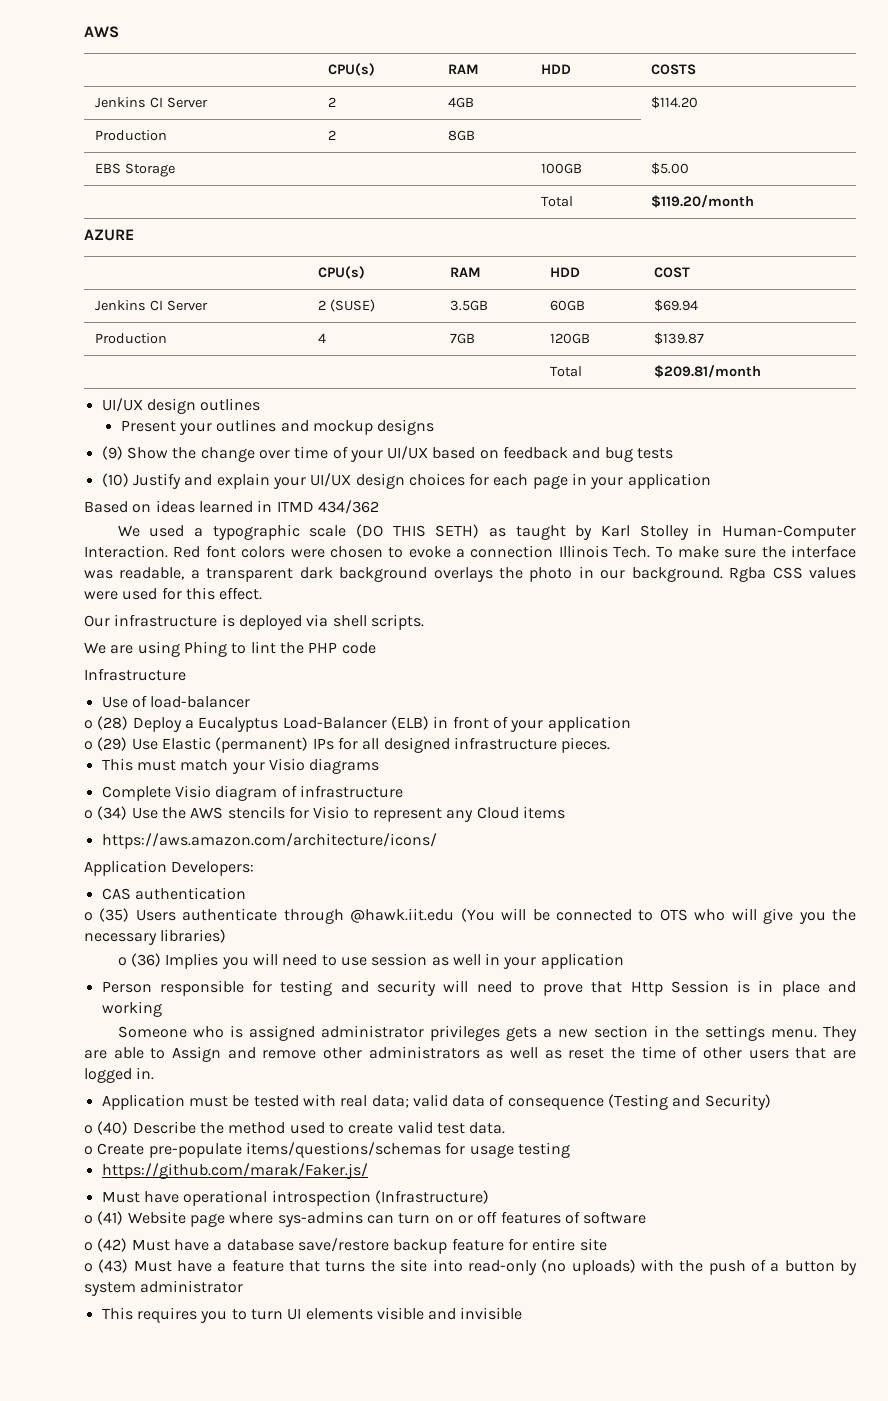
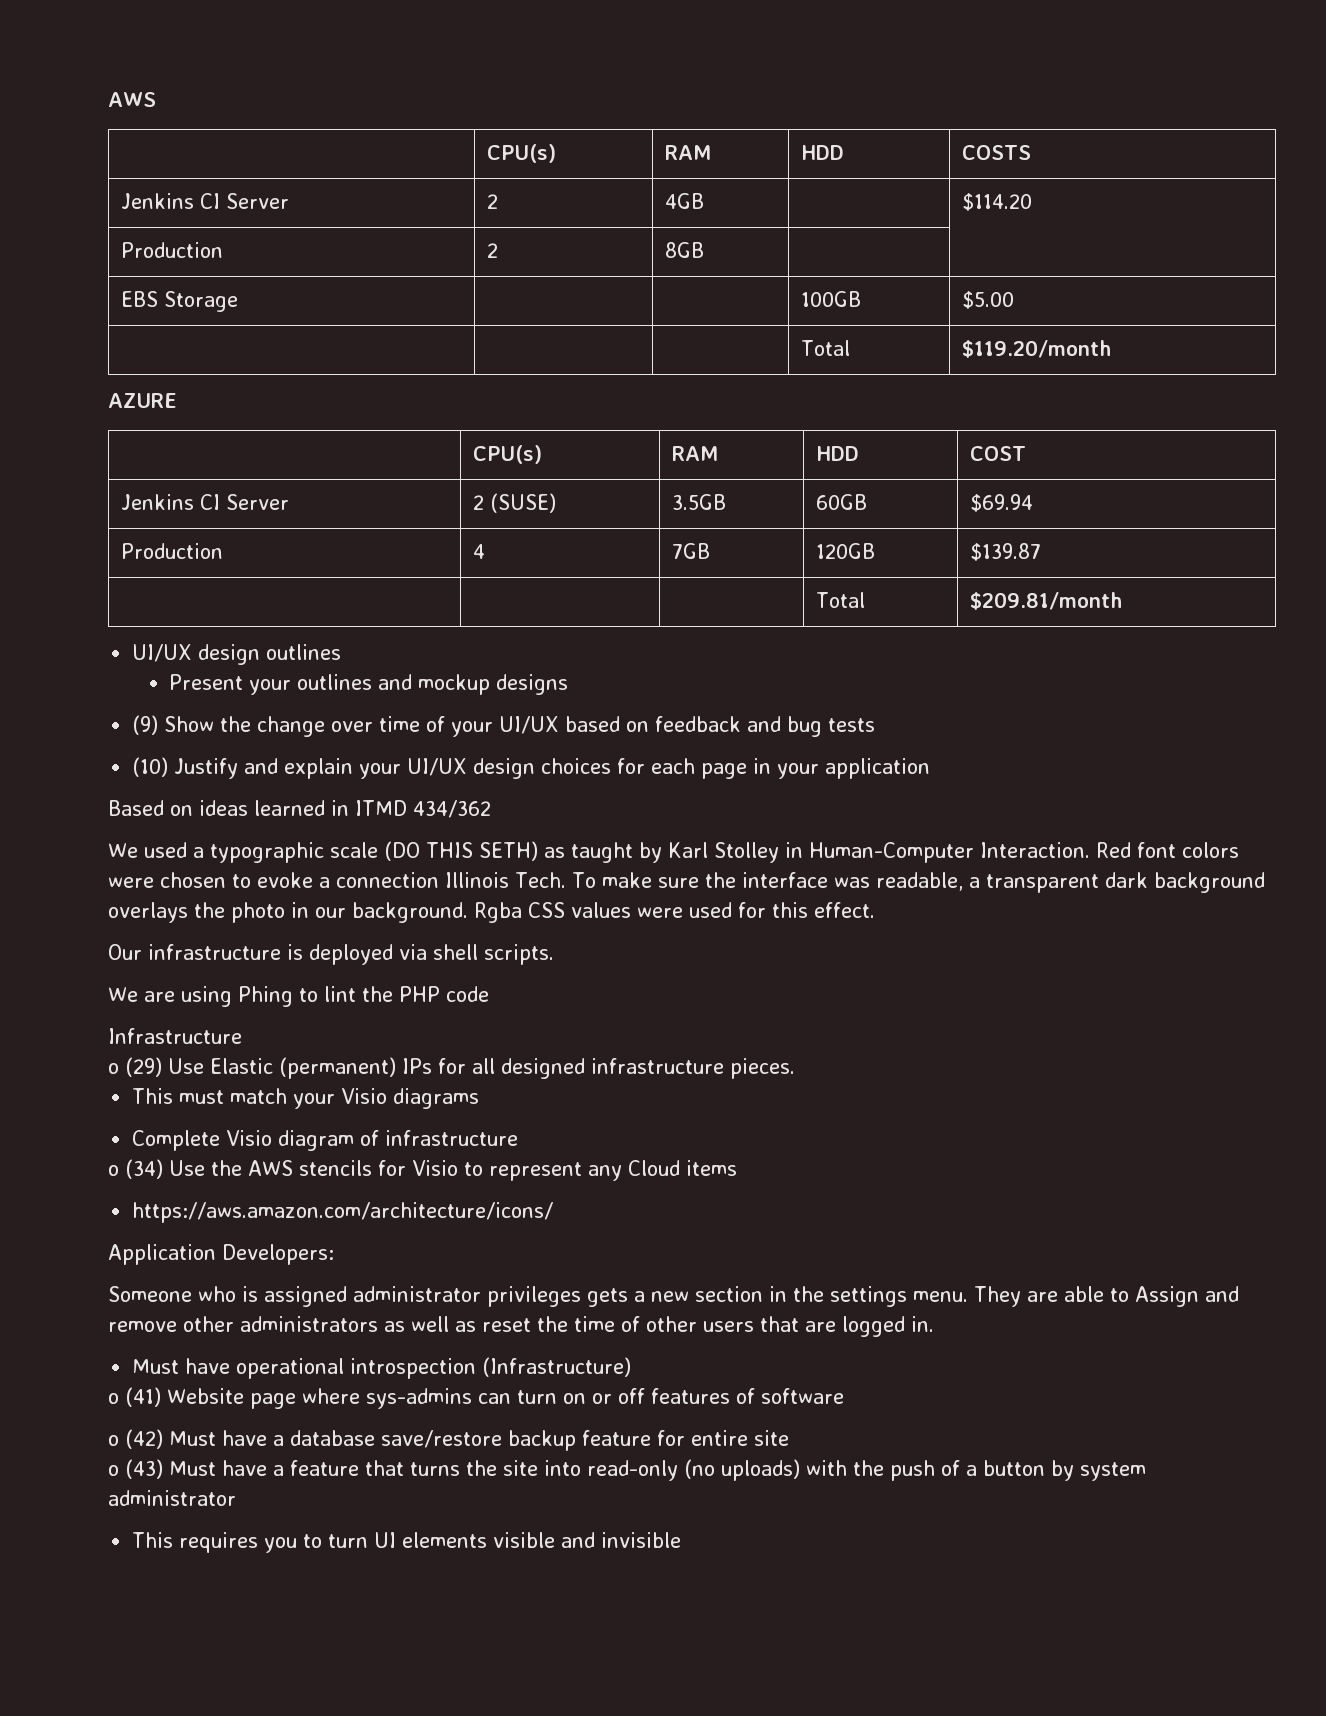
- Use of load-balancer
- o (28) Deploy a Eucalyptus Load-Balancer (ELB) in front of your application
- CAS authentication
- o (35) Users authenticate through @hawk.iit.edu (You will be connected to OTS who will give you the necessary libraries)
- o (36) Implies you will need to use session as well in your application
- Person responsible for testing and security will need to prove that Http Session is in place and working
- Application must be tested with real data; valid data of consequence (Testing and Security)
- o (40) Describe the method used to create valid test data.
- o Create pre-populate items/questions/schemas for usage testing
- https://github.com/marak/Faker.js/

